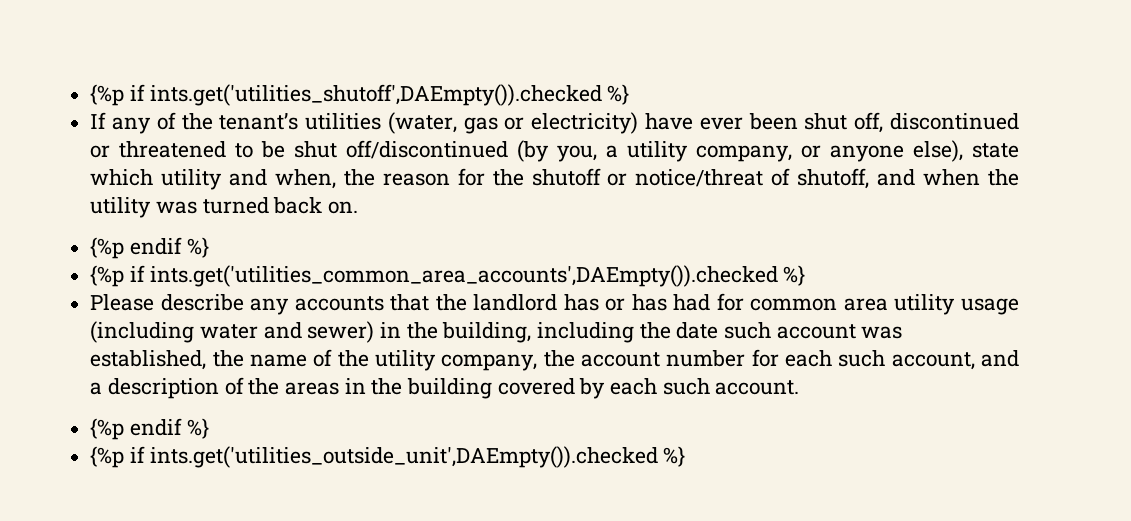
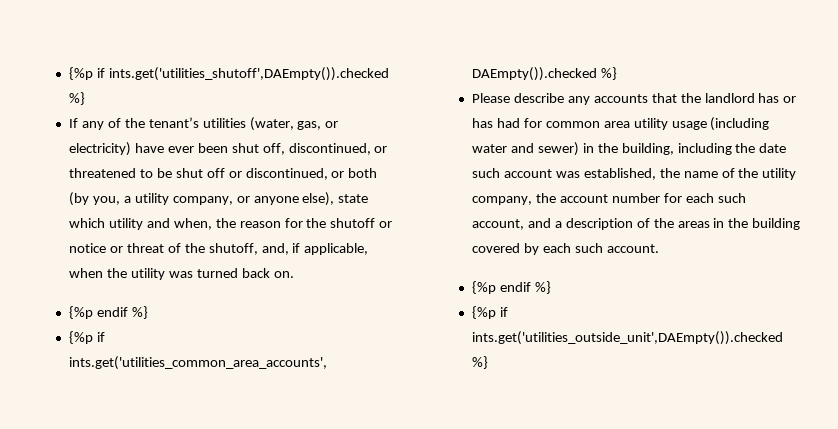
- If any of the tenant’s utilities (water, gas or electricity) have ever been shut off, discontinued or threatened to be shut off/discontinued (by you, a utility company, or anyone else), state which utility and when, the reason for the shutoff or notice/threat of shutoff, and when the utility was turned back on.
+ If any of the tenant’s utilities (water, gas, or electricity) have ever been shut off, discontinued, or threatened to be shut off or discontinued, or both (by you, a utility company, or anyone else), state which utility and when, the reason for the shutoff or notice or threat of the shutoff, and, if applicable, when the utility was turned back on.

